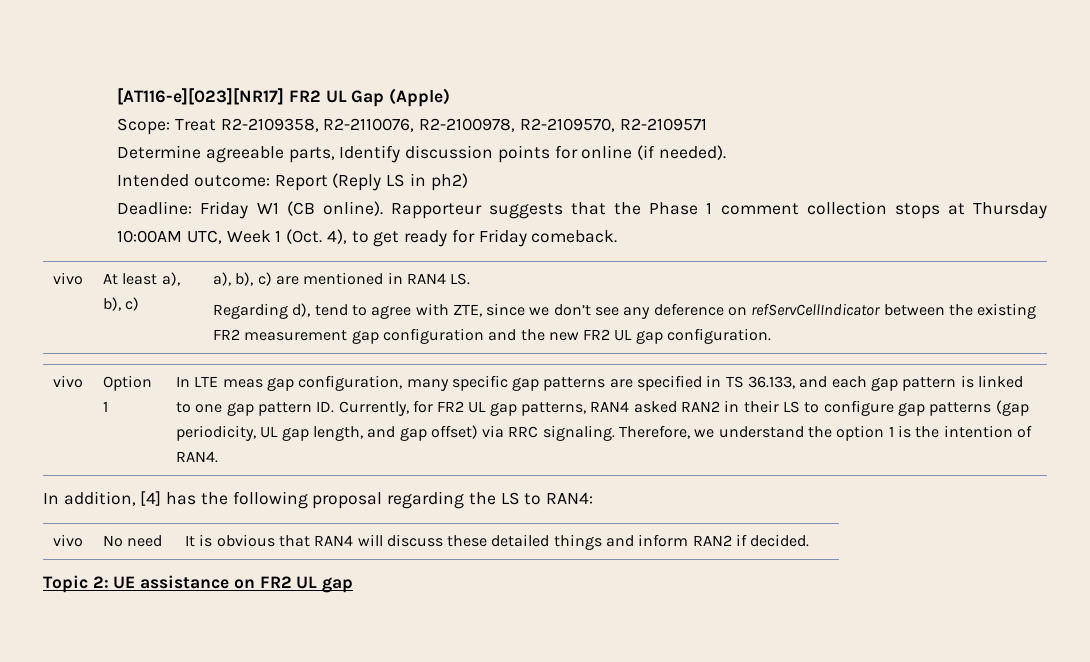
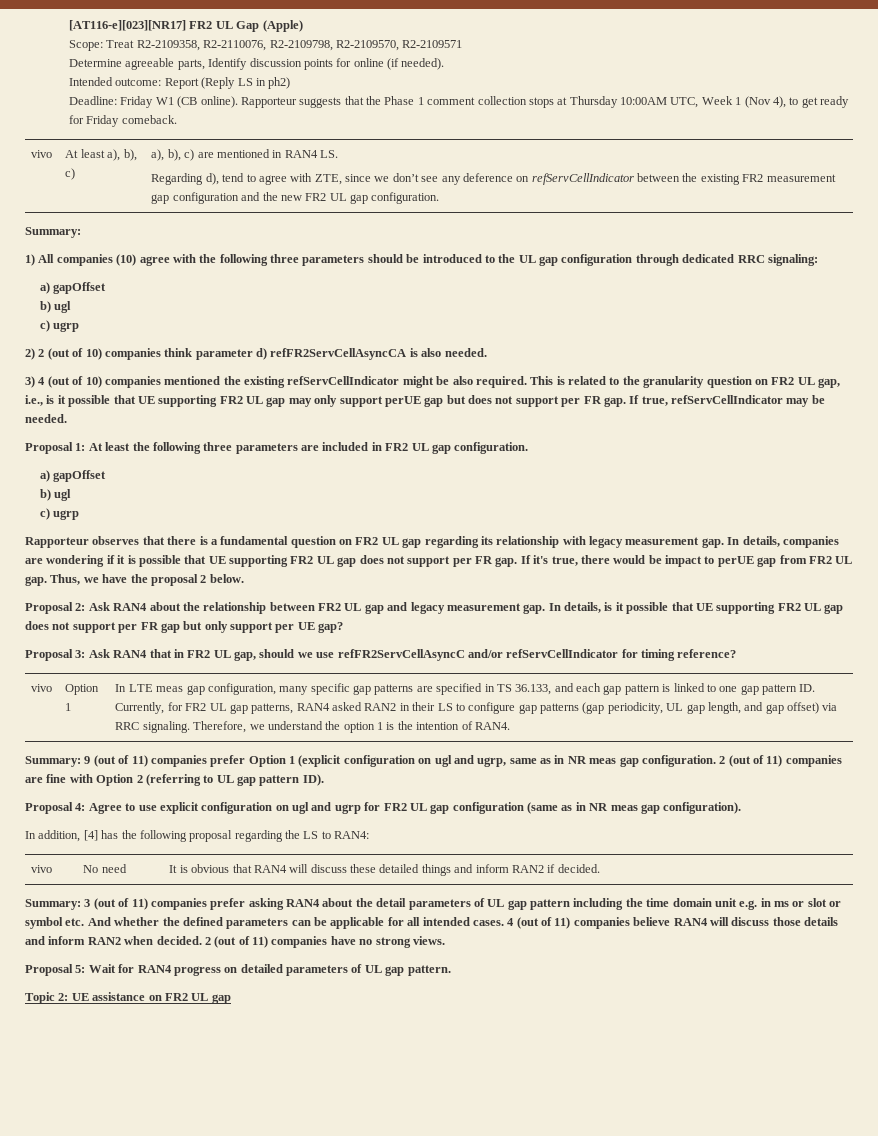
- Scope: Treat R2-2109358, R2-2110076, R2-2100978, R2-2109570, R2-2109571
+ Scope: Treat R2-2109358, R2-2110076, R2-2109798, R2-2109570, R2-2109571
- Rapporteur suggests that the Phase 1 comment collection stops at Thursday 10:00AM UTC, Week 1 (Oct. 4), to get ready for Friday comeback.
+ Rapporteur suggests that the Phase 1 comment collection stops at Thursday 10:00AM UTC, Week 1 (Nov 4), to get ready for Friday comeback.
  Regarding d), tend to agree with ZTE, since we don’t see any deference on refServCellIndicator between the existing FR2 measurement gap configuration and the new FR2 UL gap configuration.
+ Summary:
+ 1) All companies (10) agree with the following three parameters should be introduced to the UL gap configuration through dedicated RRC signaling:
+ a) gapOffset
+ b) ugl
+ c) ugrp
+ 2) 2 (out of 10) companies think parameter d) refFR2ServCellAsyncCA is also needed.
+ 3) 4 (out of 10) companies mentioned the existing refServCellIndicator might be also required. This is related to the granularity question on FR2 UL gap, i.e., is it possible that UE supporting FR2 UL gap may only support perUE gap but does not support per FR gap. If true, refServCellIndicator may be needed.
+ Proposal 1: At least the following three parameters are included in FR2 UL gap configuration.
+ a) gapOffset
+ b) ugl
+ c) ugrp
+ Rapporteur observes that there is a fundamental question on FR2 UL gap regarding its relationship with legacy measurement gap. In details, companies are wondering if it is possible that UE supporting FR2 UL gap does not support per FR gap. If it's true, there would be impact to perUE gap from FR2 UL gap. Thus, we have the proposal 2 below.
+ Proposal 2: Ask RAN4 about the relationship between FR2 UL gap and legacy measurement gap. In details, is it possible that UE supporting FR2 UL gap does not support per FR gap but only support per UE gap?
+ Proposal 3: Ask RAN4 that in FR2 UL gap, should we use refFR2ServCellAsyncC and/or refServCellIndicator for timing reference?
+ Summary: 9 (out of 11) companies prefer Option 1 (explicit configuration on ugl and ugrp, same as in NR meas gap configuration. 2 (out of 11) companies are fine with Option 2 (referring to UL gap pattern ID).
+ Proposal 4: Agree to use explicit configuration on ugl and ugrp for FR2 UL gap configuration (same as in NR meas gap configuration).
+ Summary: 3 (out of 11) companies prefer asking RAN4 about the detail parameters of UL gap pattern including the time domain unit e.g. in ms or slot or symbol etc. And whether the defined parameters can be applicable for all intended cases. 4 (out of 11) companies believe RAN4 will discuss those details and inform RAN2 when decided. 2 (out of 11) companies have no strong views.
+ Proposal 5: Wait for RAN4 progress on detailed parameters of UL gap pattern.

